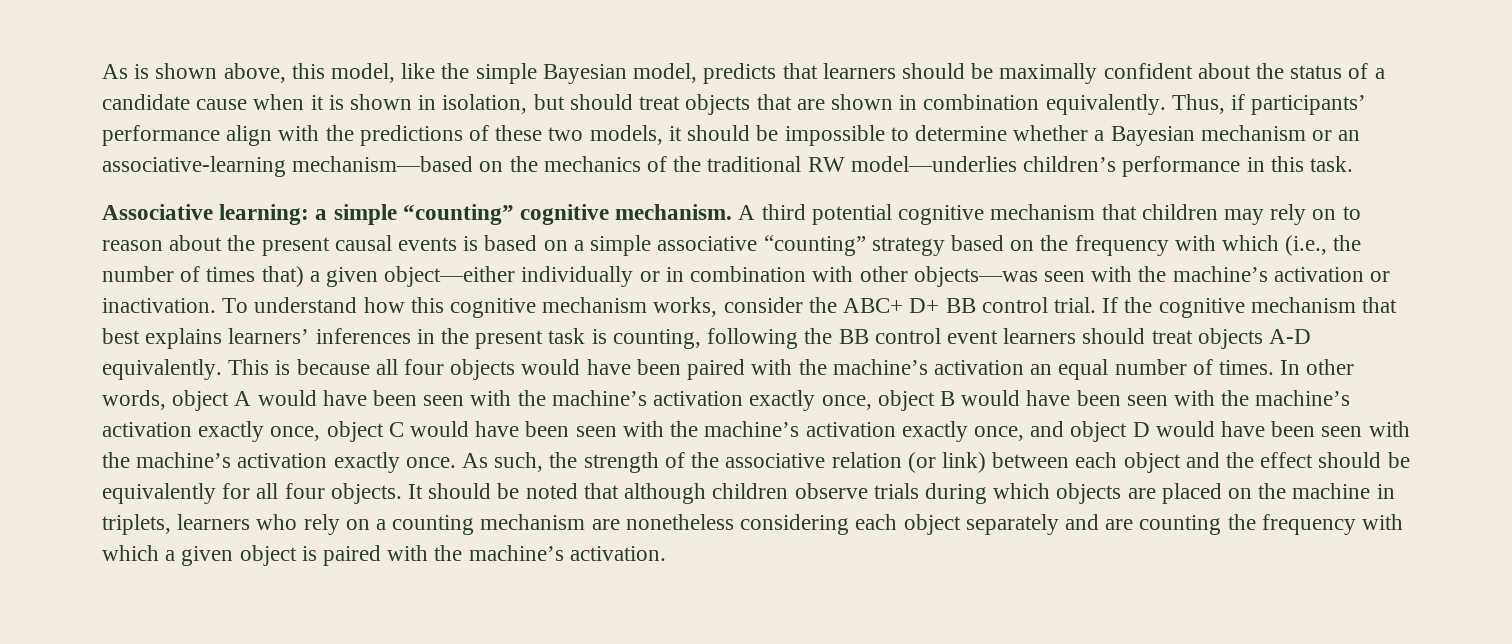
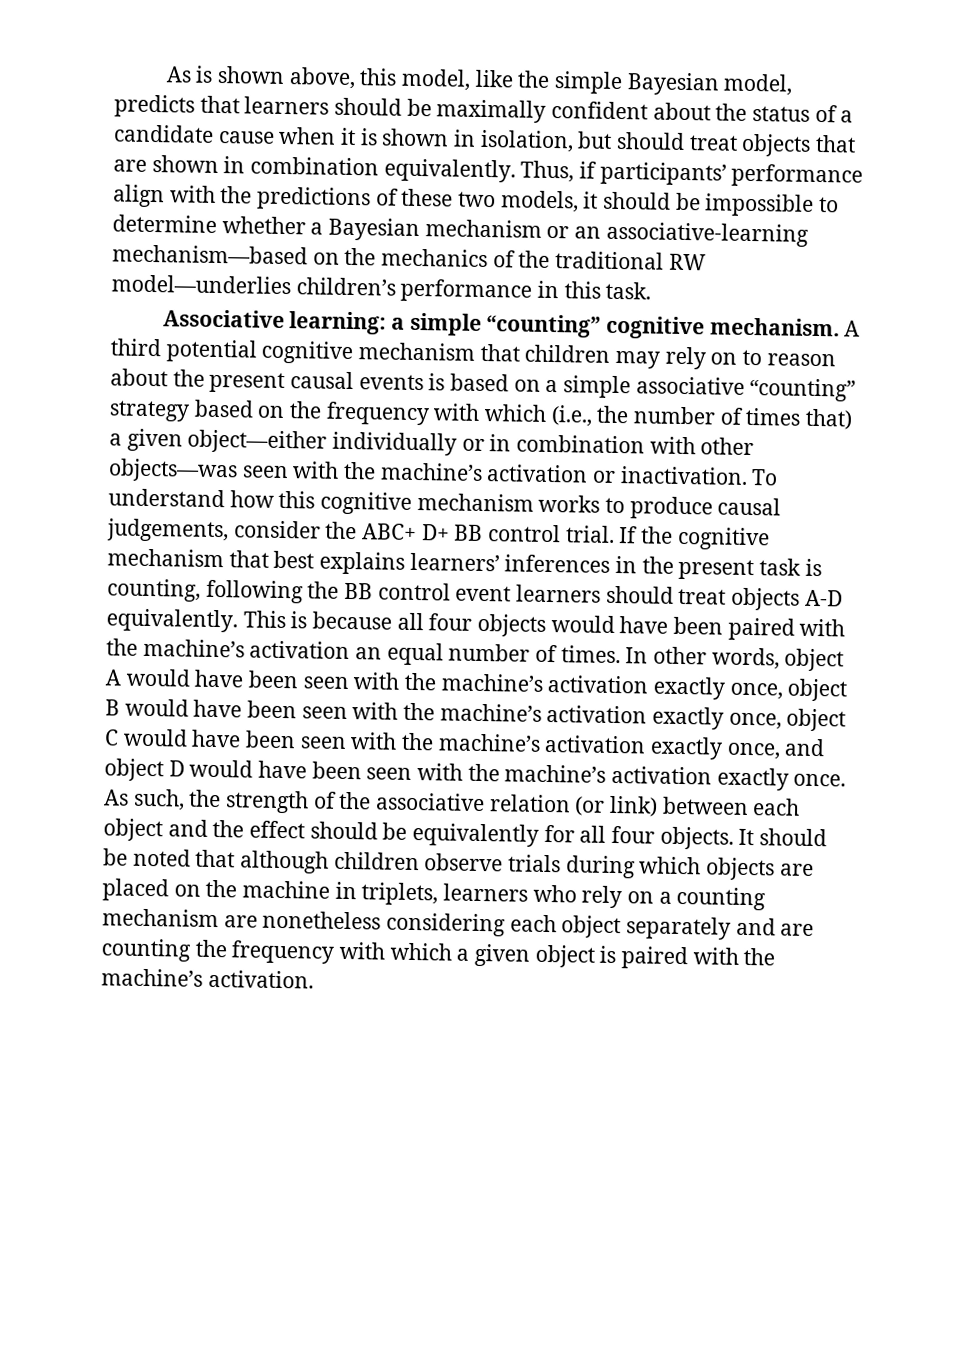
- To understand how this cognitive mechanism works, consider the ABC+ D+ BB control trial.
+ To understand how this cognitive mechanism works to produce causal judgements, consider the ABC+ D+ BB control trial.

